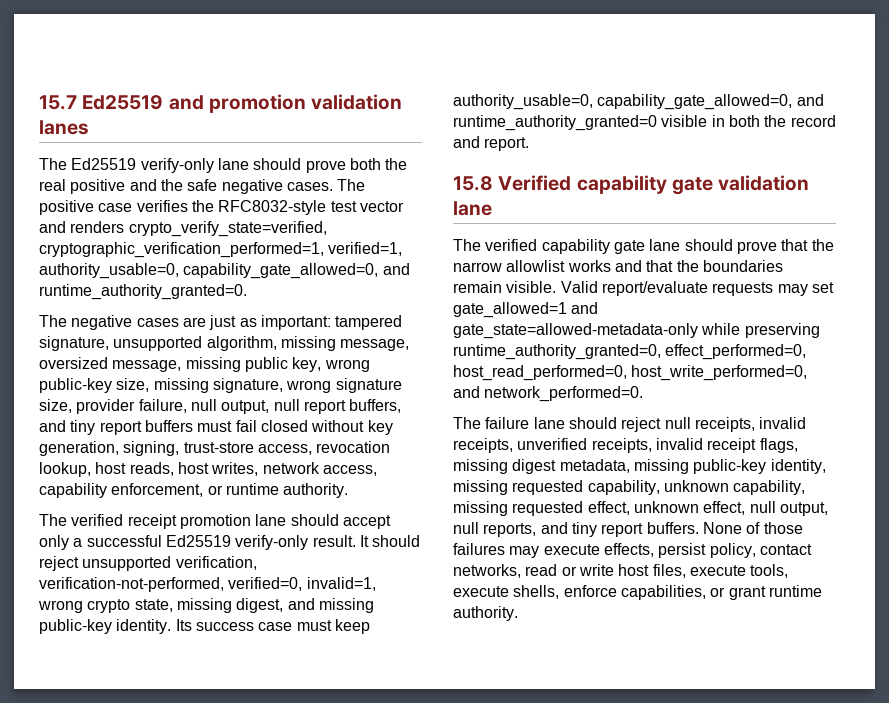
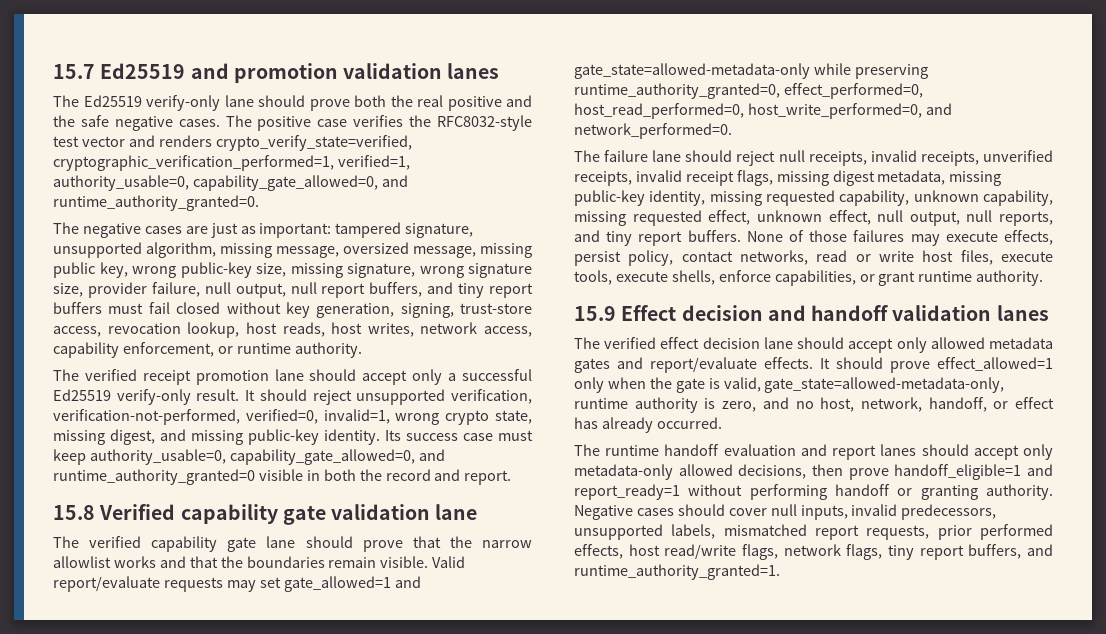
+ 15.9 Effect decision and handoff validation lanes
+ The verified effect decision lane should accept only allowed metadata gates and report/evaluate effects. It should prove effect_allowed=1 only when the gate is valid, gate_state=allowed-metadata-only, runtime authority is zero, and no host, network, handoff, or effect has already occurred.
+ The runtime handoff evaluation and report lanes should accept only metadata-only allowed decisions, then prove handoff_eligible=1 and report_ready=1 without performing handoff or granting authority. Negative cases should cover null inputs, invalid predecessors, unsupported labels, mismatched report requests, prior performed effects, host read/write flags, network flags, tiny report buffers, and runtime_authority_granted=1.

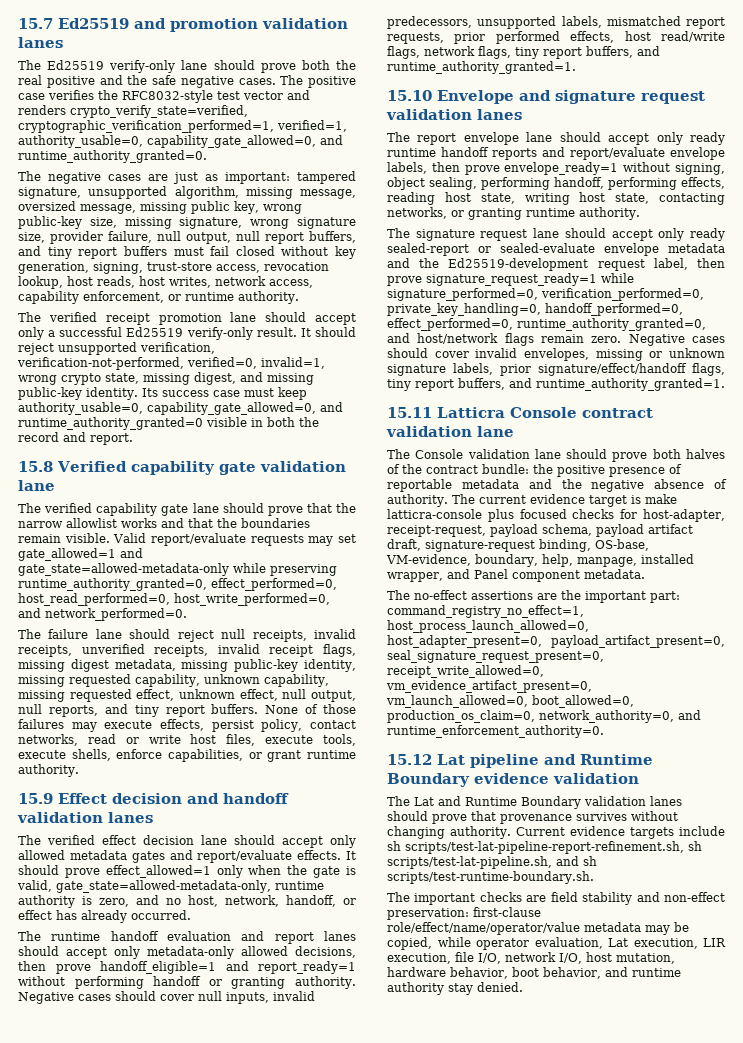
+ 15.10 Envelope and signature request validation lanes
+ The report envelope lane should accept only ready runtime handoff reports and report/evaluate envelope labels, then prove envelope_ready=1 without signing, object sealing, performing handoff, performing effects, reading host state, writing host state, contacting networks, or granting runtime authority.
+ The signature request lane should accept only ready sealed-report or sealed-evaluate envelope metadata and the Ed25519-development request label, then prove signature_request_ready=1 while signature_performed=0, verification_performed=0, private_key_handling=0, handoff_performed=0, effect_performed=0, runtime_authority_granted=0, and host/network flags remain zero. Negative cases should cover invalid envelopes, missing or unknown signature labels, prior signature/effect/handoff flags, tiny report buffers, and runtime_authority_granted=1.
+ 15.11 Latticra Console contract validation lane
+ The Console validation lane should prove both halves of the contract bundle: the positive presence of reportable metadata and the negative absence of authority. The current evidence target is make latticra-console plus focused checks for host-adapter, receipt-request, payload schema, payload artifact draft, signature-request binding, OS-base, VM-evidence, boundary, help, manpage, installed wrapper, and Panel component metadata.
+ The no-effect assertions are the important part: command_registry_no_effect=1, host_process_launch_allowed=0, host_adapter_present=0, payload_artifact_present=0, seal_signature_request_present=0, receipt_write_allowed=0, vm_evidence_artifact_present=0, vm_launch_allowed=0, boot_allowed=0, production_os_claim=0, network_authority=0, and runtime_enforcement_authority=0.
+ 15.12 Lat pipeline and Runtime Boundary evidence validation
+ The Lat and Runtime Boundary validation lanes should prove that provenance survives without changing authority. Current evidence targets include sh scripts/test-lat-pipeline-report-refinement.sh, sh scripts/test-lat-pipeline.sh, and sh scripts/test-runtime-boundary.sh.
+ The important checks are field stability and non-effect preservation: first-clause role/effect/name/operator/value metadata may be copied, while operator evaluation, Lat execution, LIR execution, file I/O, network I/O, host mutation, hardware behavior, boot behavior, and runtime authority stay denied.

